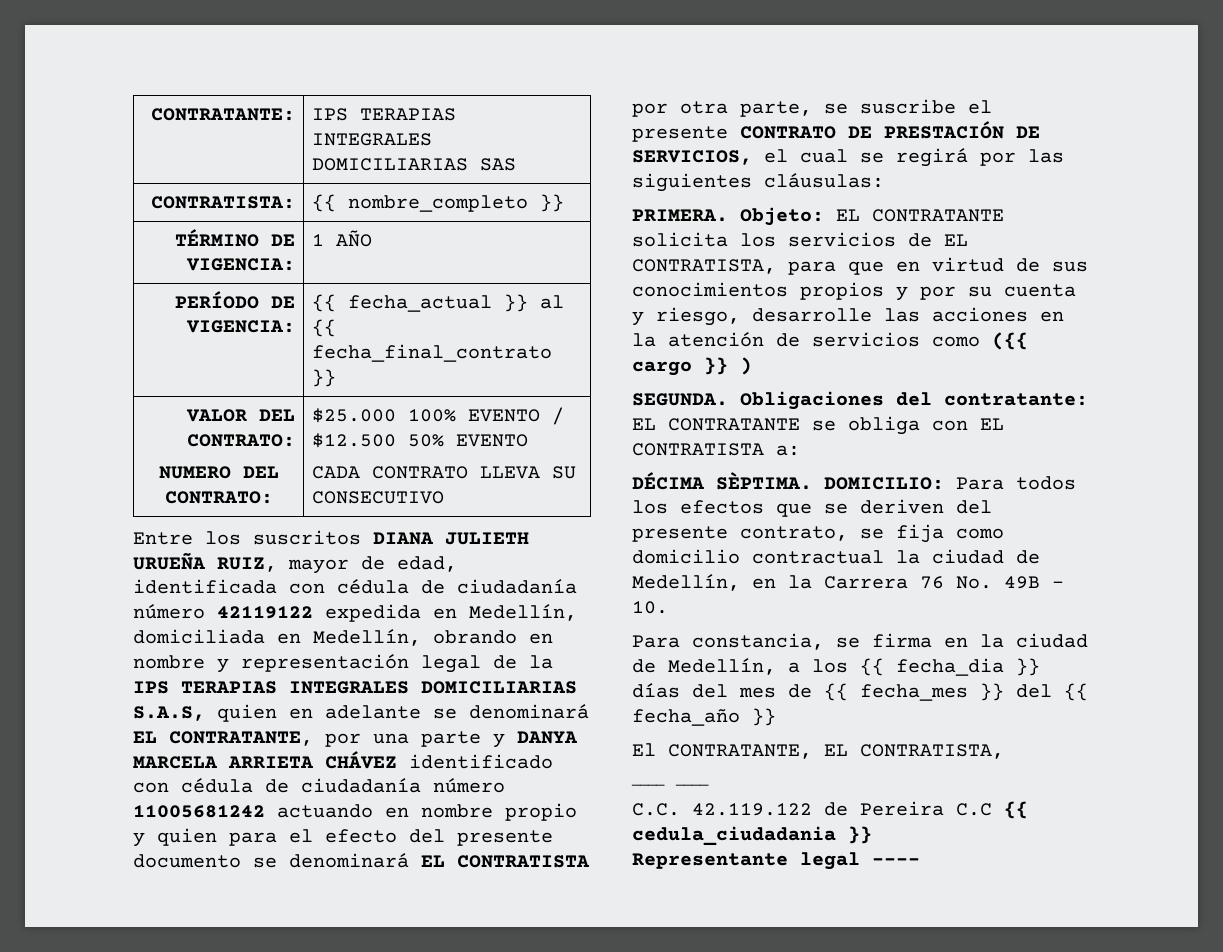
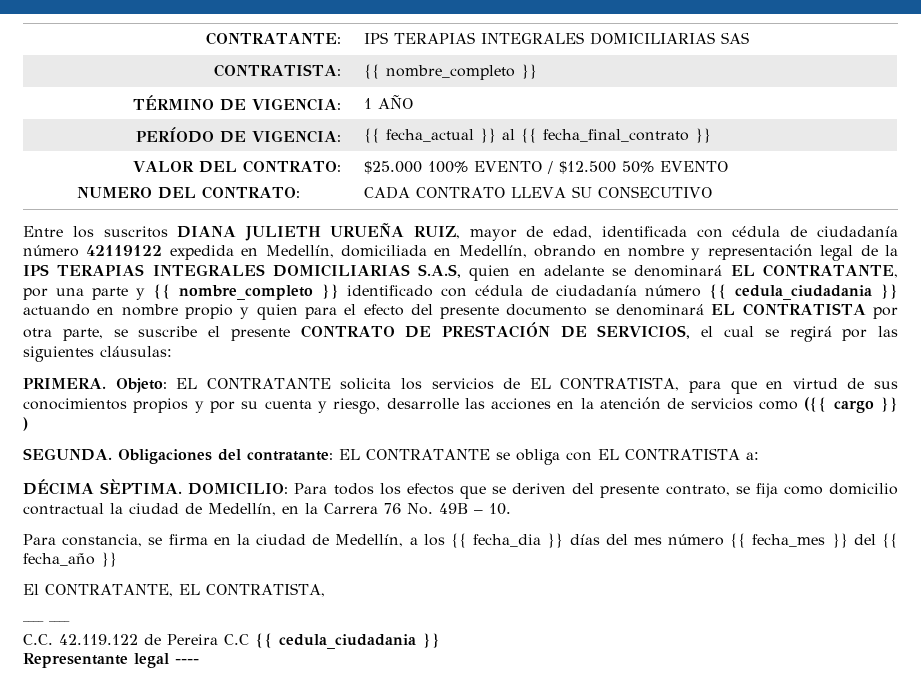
- Entre los suscritos DIANA JULIETH URUEÑA RUIZ, mayor de edad, identificada con cédula de ciudadanía número 42119122 expedida en Medellín, domiciliada en Medellín, obrando en nombre y representación legal de la IPS TERAPIAS INTEGRALES DOMICILIARIAS S.A.S, quien en adelante se denominará EL CONTRATANTE, por una parte y DANYA MARCELA ARRIETA CHÁVEZ identificado con cédula de ciudadanía número 11005681242 actuando en nombre propio y quien para el efecto del presente documento se denominará EL CONTRATISTA por otra parte, se suscribe el presente CONTRATO DE PRESTACIÓN DE SERVICIOS, el cual se regirá por las siguientes cláusulas:
+ Entre los suscritos DIANA JULIETH URUEÑA RUIZ, mayor de edad, identificada con cédula de ciudadanía número 42119122 expedida en Medellín, domiciliada en Medellín, obrando en nombre y representación legal de la IPS TERAPIAS INTEGRALES DOMICILIARIAS S.A.S, quien en adelante se denominará EL CONTRATANTE, por una parte y {{ nombre_completo }} identificado con cédula de ciudadanía número {{ cedula_ciudadania }} actuando en nombre propio y quien para el efecto del presente documento se denominará EL CONTRATISTA por otra parte, se suscribe el presente CONTRATO DE PRESTACIÓN DE SERVICIOS, el cual se regirá por las siguientes cláusulas:
- Para constancia, se firma en la ciudad de Medellín, a los {{ fecha_dia }} días del mes de {{ fecha_mes }} del {{ fecha_año }}
+ Para constancia, se firma en la ciudad de Medellín, a los {{ fecha_dia }} días del mes número {{ fecha_mes }} del {{ fecha_año }}

